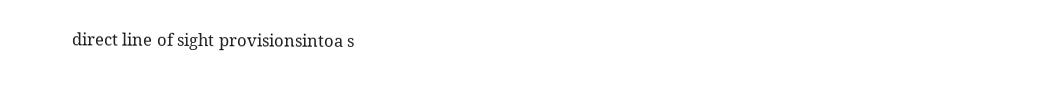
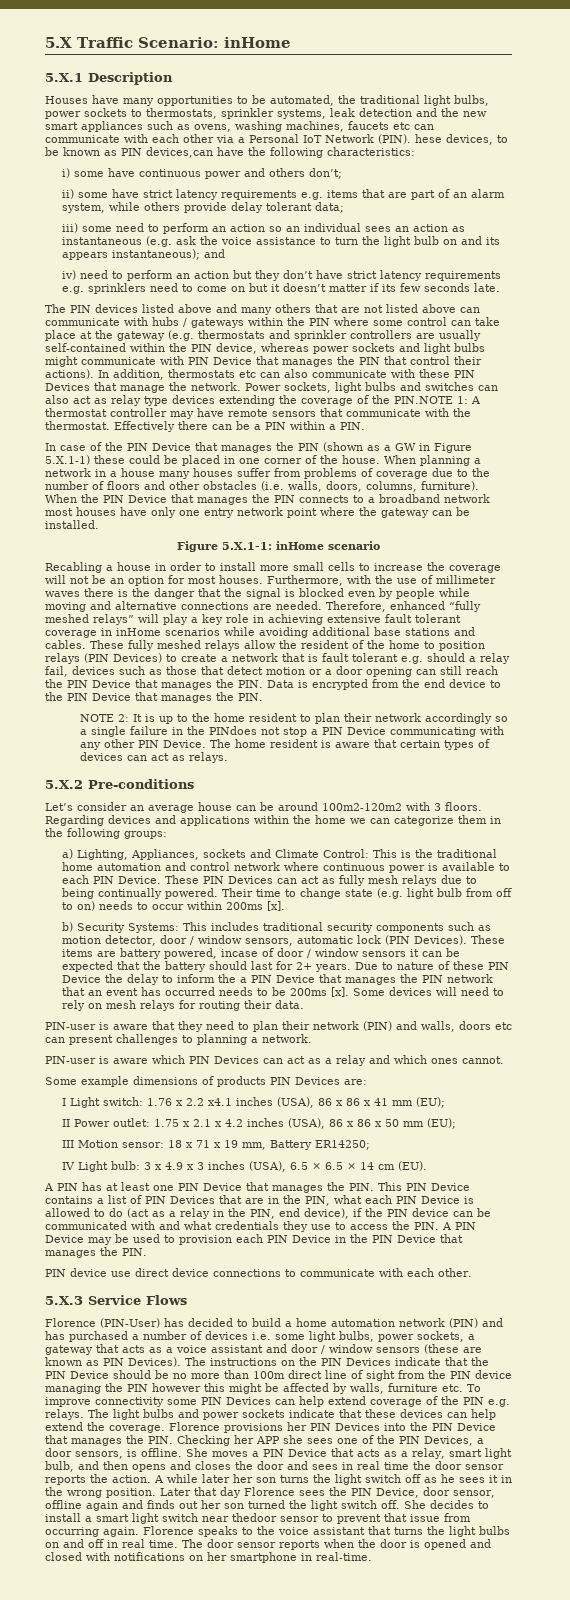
- direct line of sight provisionsintoa s
+ 5.X Traffic Scenario: inHome
+ 5.X.1 Description
+ Houses have many opportunities to be automated, the traditional light bulbs, power sockets to thermostats, sprinkler systems, leak detection and the new smart appliances such as ovens, washing machines, faucets etc can communicate with each other via a Personal IoT Network (PIN). hese devices, to be known as PIN devices,can have the following characteristics:
+ i) some have continuous power and others don’t;
+ ii) some have strict latency requirements e.g. items that are part of an alarm system, while others provide delay tolerant data;
+ iii) some need to perform an action so an individual sees an action as instantaneous (e.g. ask the voice assistance to turn the light bulb on and its appears instantaneous); and
+ iv) need to perform an action but they don’t have strict latency requirements e.g. sprinklers need to come on but it doesn’t matter if its few seconds late.
+ The PIN devices listed above and many others that are not listed above can communicate with hubs / gateways within the PIN where some control can take place at the gateway (e.g. thermostats and sprinkler controllers are usually self-contained within the PIN device, whereas power sockets and light bulbs might communicate with PIN Device that manages the PIN that control their actions). In addition, thermostats etc can also communicate with these PIN Devices that manage the network. Power sockets, light bulbs and switches can also act as relay type devices extending the coverage of the PIN.NOTE 1: A thermostat controller may have remote sensors that communicate with the thermostat. Effectively there can be a PIN within a PIN.
+ In case of the PIN Device that manages the PIN (shown as a GW in Figure 5.X.1-1) these could be placed in one corner of the house. When planning a network in a house many houses suffer from problems of coverage due to the number of floors and other obstacles (i.e. walls, doors, columns, furniture). When the PIN Device that manages the PIN connects to a broadband network most houses have only one entry network point where the gateway can be installed.
+ Figure 5.X.1-1: inHome scenario
+ Recabling a house in order to install more small cells to increase the coverage will not be an option for most houses. Furthermore, with the use of millimeter waves there is the danger that the signal is blocked even by people while moving and alternative connections are needed. Therefore, enhanced “fully meshed relays” will play a key role in achieving extensive fault tolerant coverage in inHome scenarios while avoiding additional base stations and cables. These fully meshed relays allow the resident of the home to position relays (PIN Devices) to create a network that is fault tolerant e.g. should a relay fail, devices such as those that detect motion or a door opening can still reach the PIN Device that manages the PIN. Data is encrypted from the end device to the PIN Device that manages the PIN.
+ NOTE 2: It is up to the home resident to plan their network accordingly so a single failure in the PINdoes not stop a PIN Device communicating with any other PIN Device. The home resident is aware that certain types of devices can act as relays.
+ 5.X.2 Pre-conditions
+ Let’s consider an average house can be around 100m2-120m2 with 3 floors. Regarding devices and applications within the home we can categorize them in the following groups:
+ a) Lighting, Appliances, sockets and Climate Control: This is the traditional home automation and control network where continuous power is available to each PIN Device. These PIN Devices can act as fully mesh relays due to being continually powered. Their time to change state (e.g. light bulb from off to on) needs to occur within 200ms [x].
+ b) Security Systems: This includes traditional security components such as motion detector, door / window sensors, automatic lock (PIN Devices). These items are battery powered, incase of door / window sensors it can be expected that the battery should last for 2+ years. Due to nature of these PIN Device the delay to inform the a PIN Device that manages the PIN network that an event has occurred needs to be 200ms [x]. Some devices will need to rely on mesh relays for routing their data.
+ PIN-user is aware that they need to plan their network (PIN) and walls, doors etc can present challenges to planning a network.
+ PIN-user is aware which PIN Devices can act as a relay and which ones cannot.
+ Some example dimensions of products PIN Devices are:
+ I Light switch: 1.76 x 2.2 x4.1 inches (USA), 86 x 86 x 41 mm (EU);
+ II Power outlet: 1.75 x 2.1 x 4.2 inches (USA), 86 x 86 x 50 mm (EU);
+ III Motion sensor: 18 x 71 x 19 mm, Battery ER14250;
+ IV Light bulb: 3 x 4.9 x 3 inches (USA), 6.5 × 6.5 × 14 cm (EU).
+ A PIN has at least one PIN Device that manages the PIN. This PIN Device contains a list of PIN Devices that are in the PIN, what each PIN Device is allowed to do (act as a relay in the PIN, end device), if the PIN device can be communicated with and what credentials they use to access the PIN. A PIN Device may be used to provision each PIN Device in the PIN Device that manages the PIN.
+ PIN device use direct device connections to communicate with each other.
+ 5.X.3 Service Flows
+ Florence (PIN-User) has decided to build a home automation network (PIN) and has purchased a number of devices i.e. some light bulbs, power sockets, a gateway that acts as a voice assistant and door / window sensors (these are known as PIN Devices). The instructions on the PIN Devices indicate that the PIN Device should be no more than 100m direct line of sight from the PIN device managing the PIN however this might be affected by walls, furniture etc. To improve connectivity some PIN Devices can help extend coverage of the PIN e.g. relays. The light bulbs and power sockets indicate that these devices can help extend the coverage. Florence provisions her PIN Devices into the PIN Device that manages the PIN. Checking her APP she sees one of the PIN Devices, a door sensors, is offline. She moves a PIN Device that acts as a relay, smart light bulb, and then opens and closes the door and sees in real time the door sensor reports the action. A while later her son turns the light switch off as he sees it in the wrong position. Later that day Florence sees the PIN Device, door sensor, offline again and finds out her son turned the light switch off. She decides to install a smart light switch near thedoor sensor to prevent that issue from occurring again. Florence speaks to the voice assistant that turns the light bulbs on and off in real time. The door sensor reports when the door is opened and closed with notifications on her smartphone in real-time.

